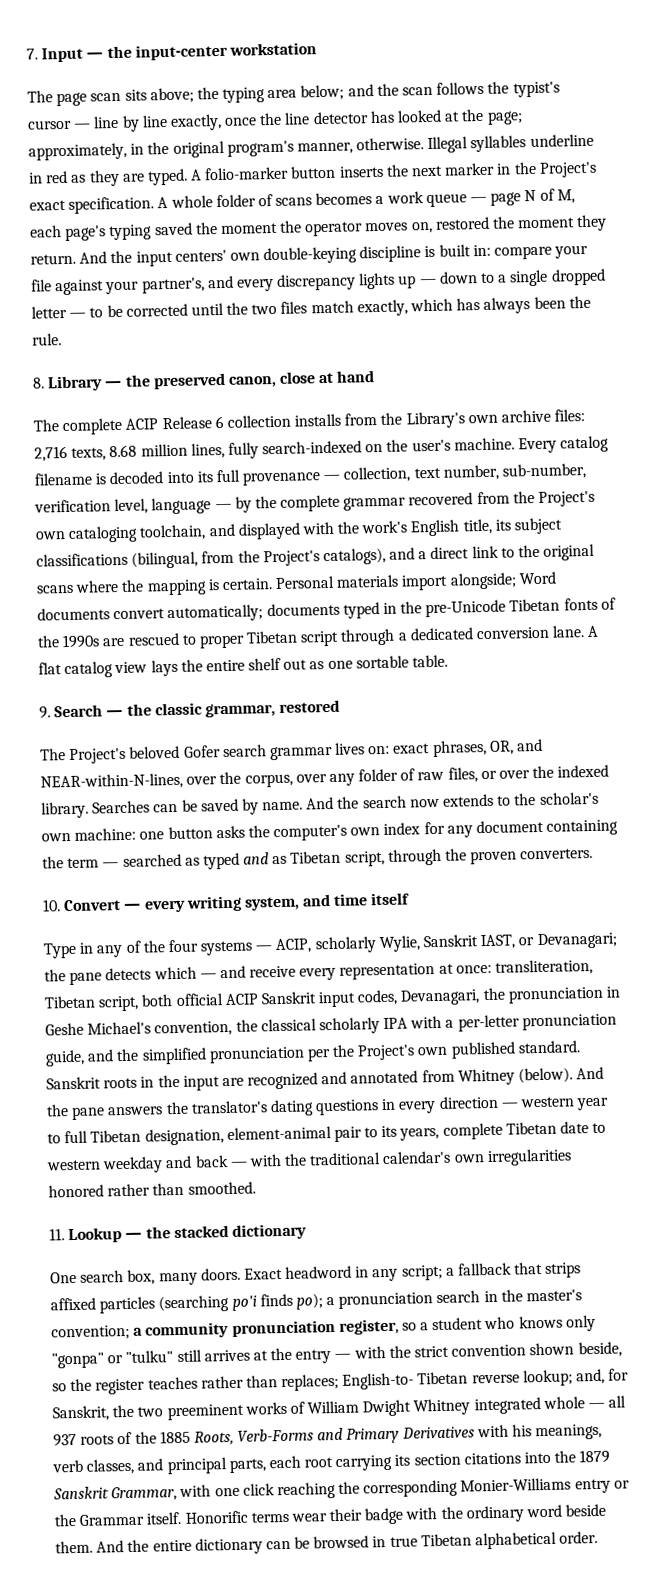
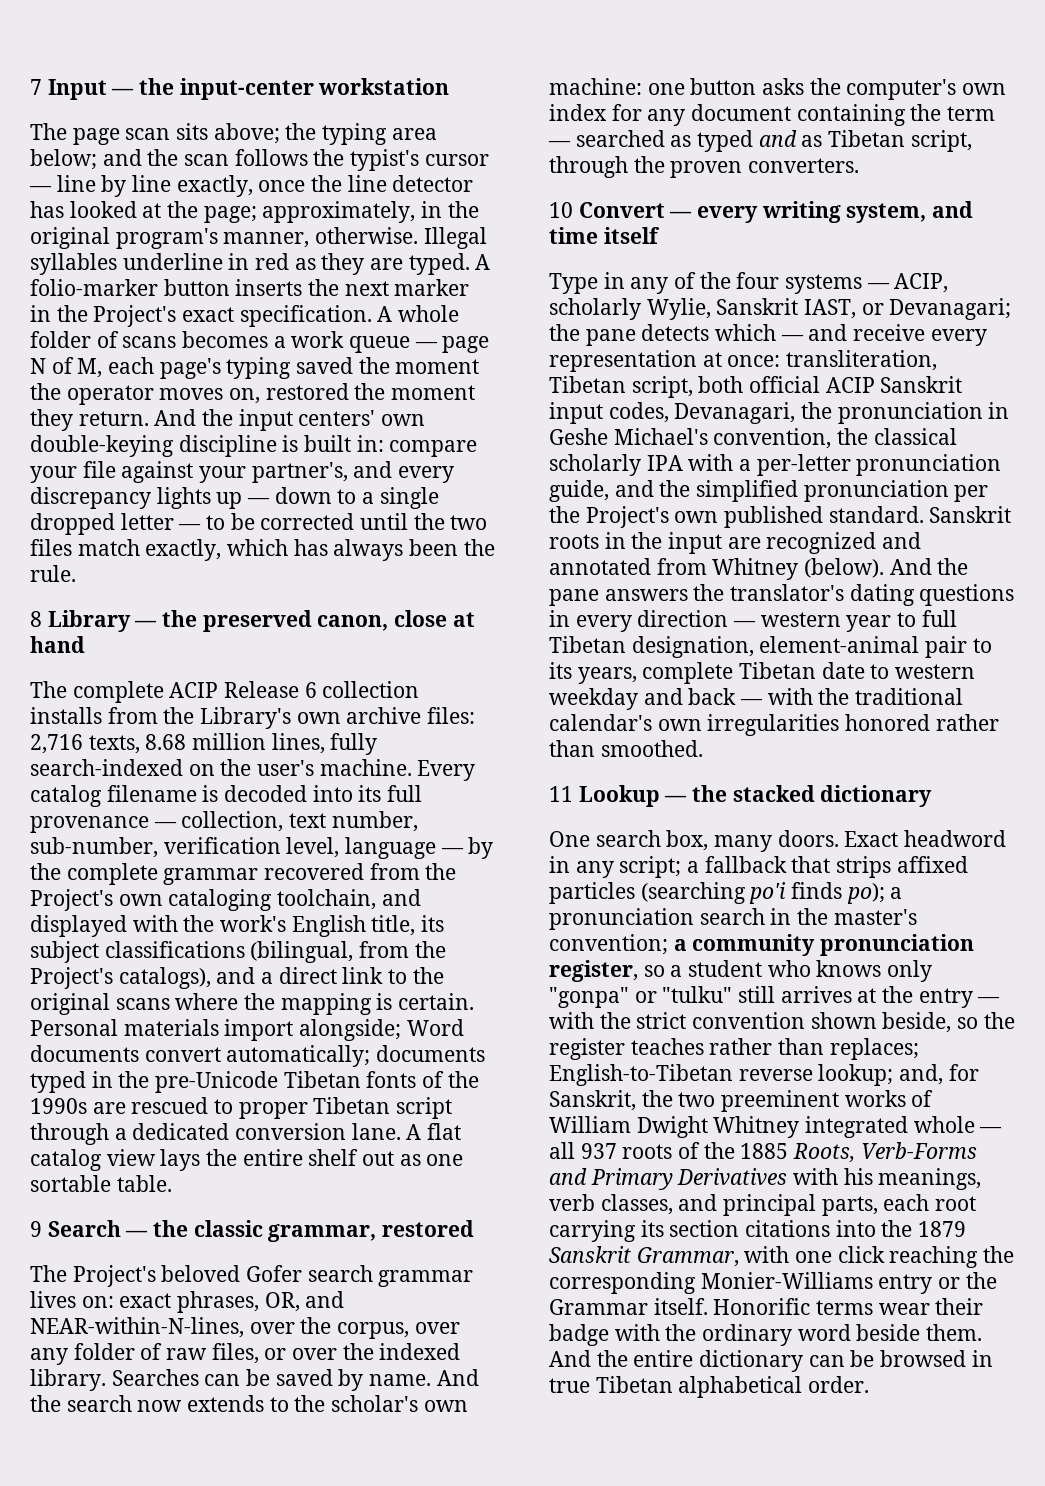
- 7. Input — the input-center workstation
+ 7 Input — the input-center workstation
- 8. Library — the preserved canon, close at hand
+ 8 Library — the preserved canon, close at hand
- 9. Search — the classic grammar, restored
+ 9 Search — the classic grammar, restored
- 10. Convert — every writing system, and time itself
+ 10 Convert — every writing system, and time itself
- 11. Lookup — the stacked dictionary
+ 11 Lookup — the stacked dictionary
- English-to- Tibetan reverse lookup;
+ English-to-Tibetan reverse lookup;

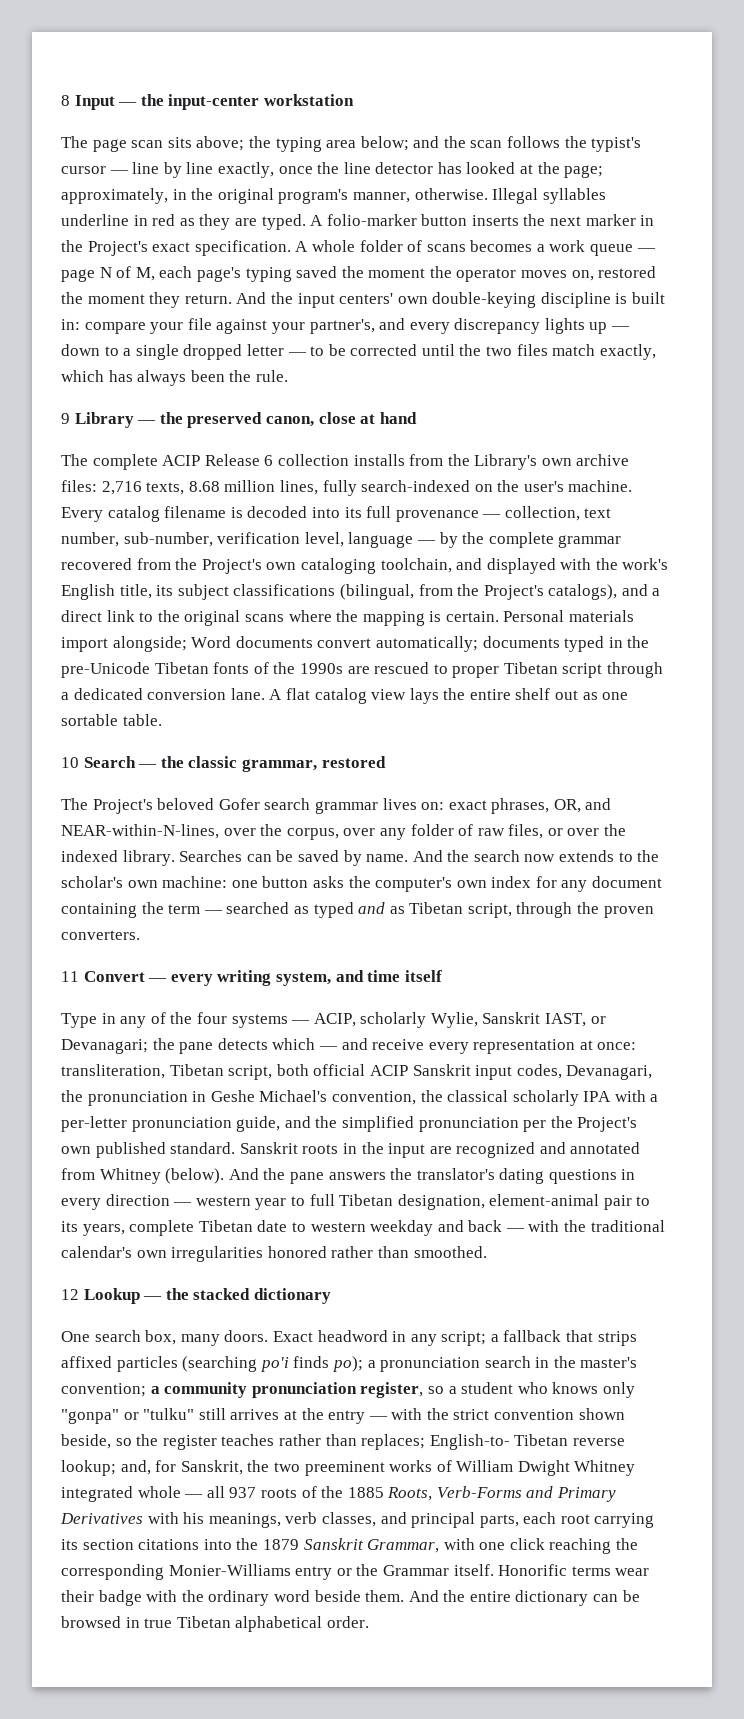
- 7 Input — the input-center workstation
+ 8 Input — the input-center workstation
- 8 Library — the preserved canon, close at hand
+ 9 Library — the preserved canon, close at hand
- 9 Search — the classic grammar, restored
+ 10 Search — the classic grammar, restored
- 10 Convert — every writing system, and time itself
+ 11 Convert — every writing system, and time itself
- 11 Lookup — the stacked dictionary
+ 12 Lookup — the stacked dictionary
- English-to-Tibetan reverse lookup;
+ English-to- Tibetan reverse lookup;

